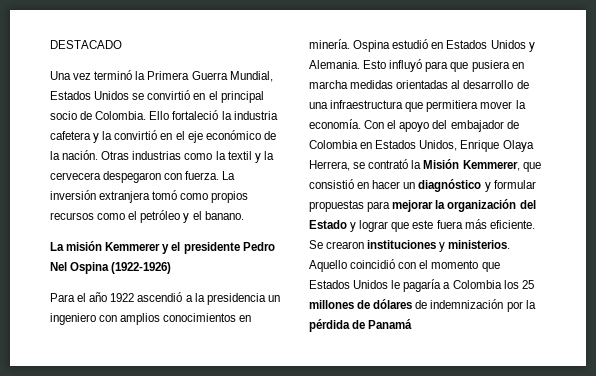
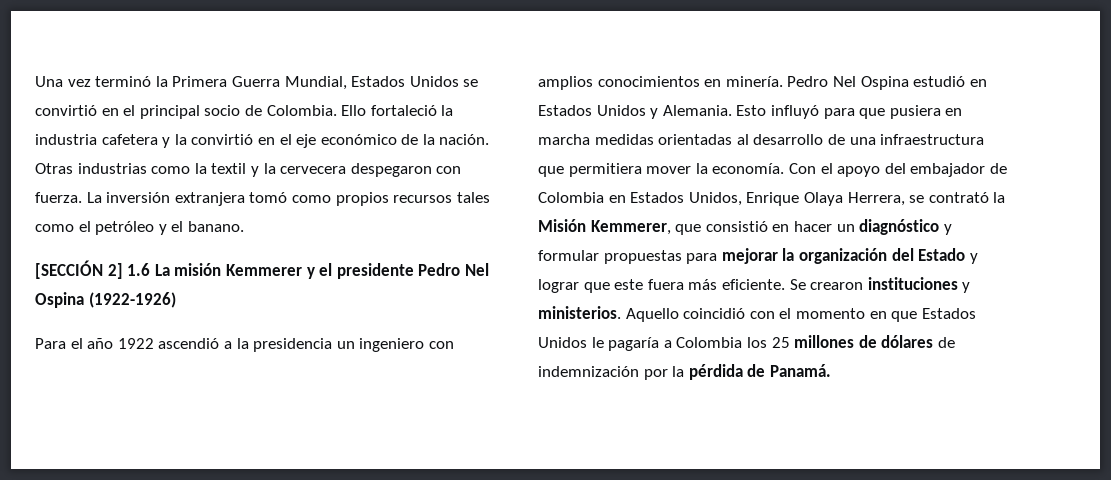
- DESTACADO
- La inversión extranjera tomó como propios recursos como el petróleo y el banano.
+ La inversión extranjera tomó como propios recursos tales como el petróleo y el banano.
- La misión Kemmerer y el presidente Pedro Nel Ospina (1922-1926)
+ [SECCIÓN 2] 1.6 La misión Kemmerer y el presidente Pedro Nel Ospina (1922-1926)
- Ospina estudió en Estados Unidos y Alemania.
+ Pedro Nel Ospina estudió en Estados Unidos y Alemania.
- Aquello coincidió con el momento que Estados Unidos le pagaría a Colombia los 25 millones de dólares de indemnización por la pérdida de Panamá
+ Aquello coincidió con el momento en que Estados Unidos le pagaría a Colombia los 25 millones de dólares de indemnización por la pérdida de Panamá.

